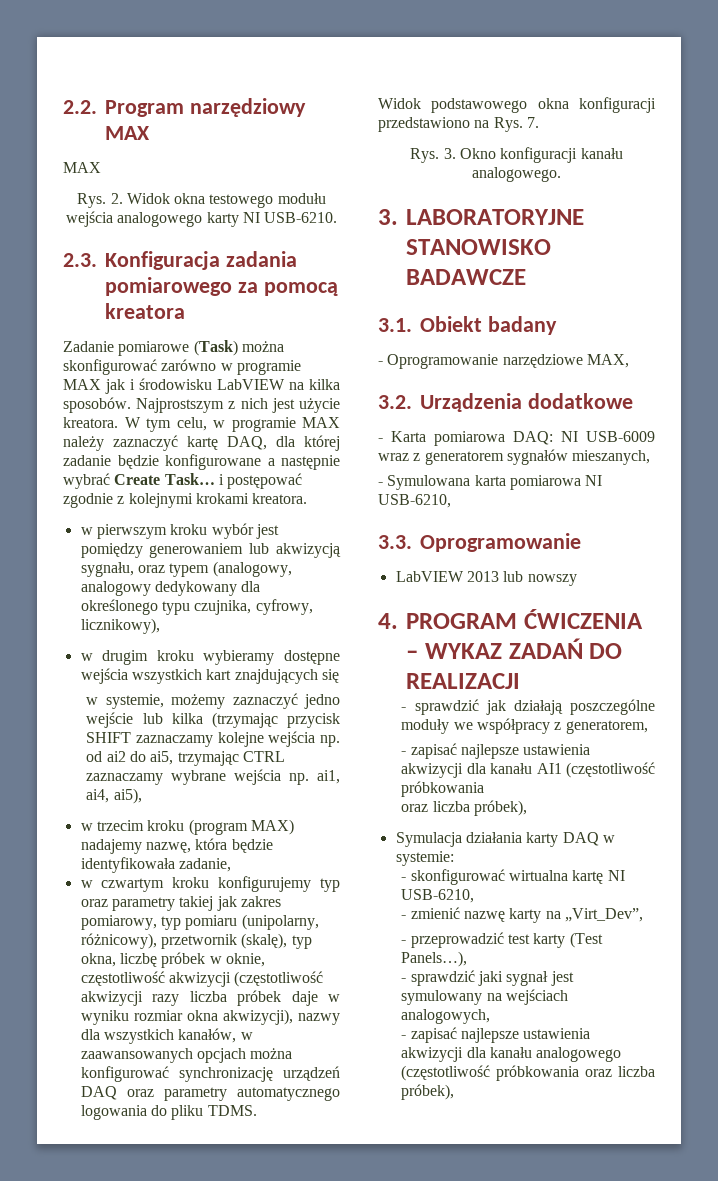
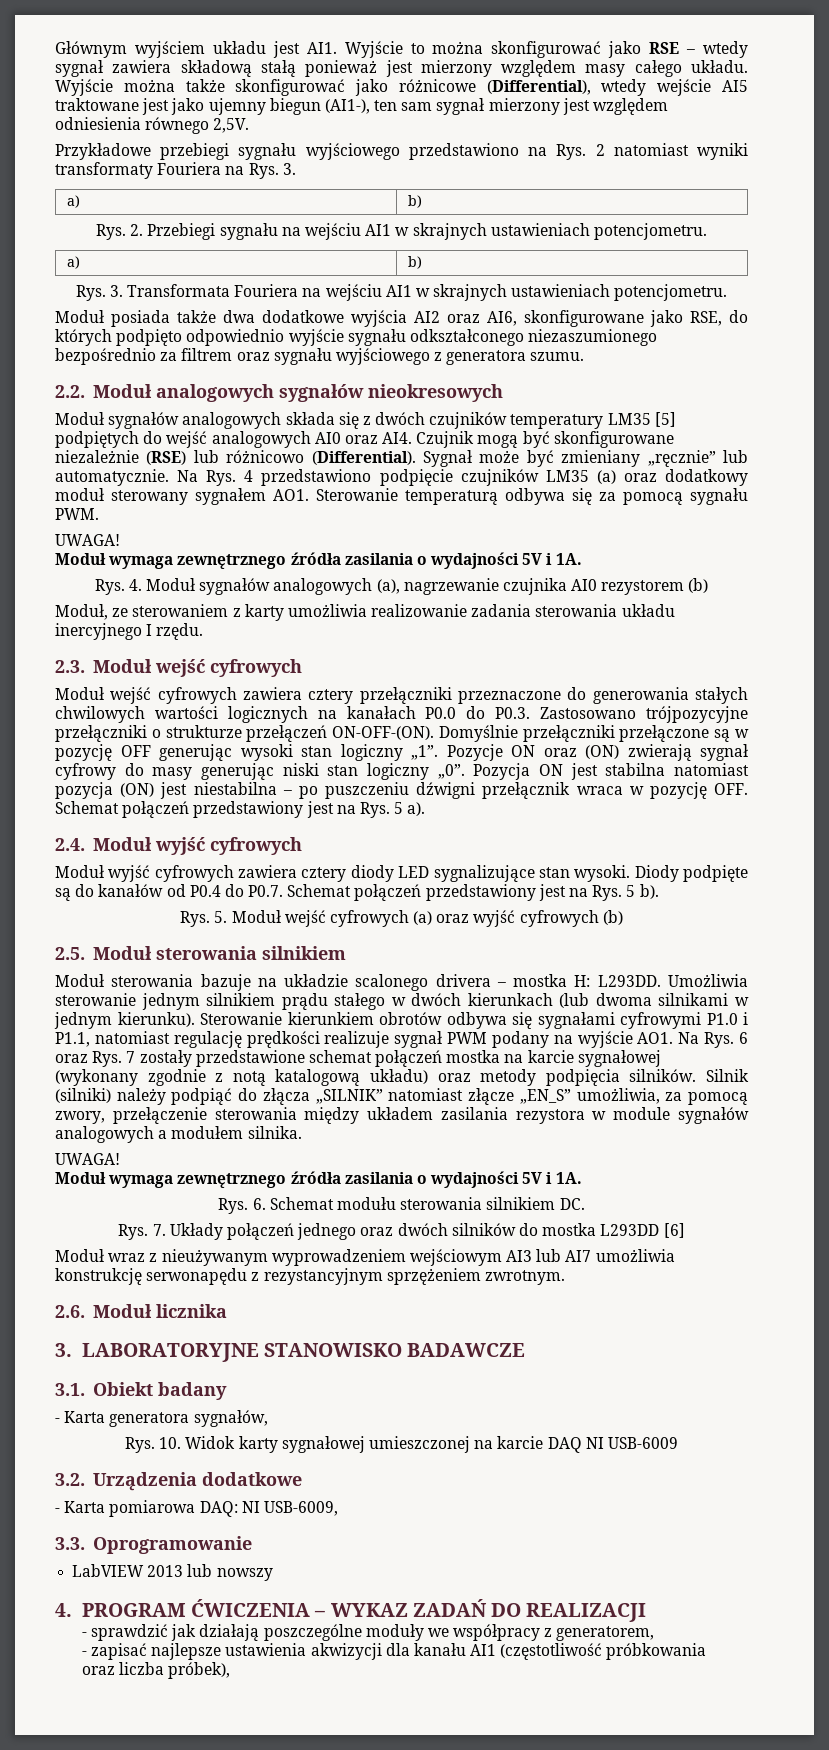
- 2.2. Program narzędziowy MAX
- MAX
- Rys. 2. Widok okna testowego modułu wejścia analogowego karty NI USB-6210.
- 2.3. Konfiguracja zadania pomiarowego za pomocą kreatora
- Zadanie pomiarowe (Task) można skonfigurować zarówno w programie MAX jak i środowisku LabVIEW na kilka sposobów. Najprostszym z nich jest użycie kreatora. W tym celu, w programie MAX należy zaznaczyć kartę DAQ, dla której zadanie będzie konfigurowane a następnie wybrać Create Task… i postępować zgodnie z kolejnymi krokami kreatora.
- w pierwszym kroku wybór jest pomiędzy generowaniem lub akwizycją sygnału, oraz typem (analogowy, analogowy dedykowany dla określonego typu czujnika, cyfrowy, licznikowy),
- w drugim kroku wybieramy dostępne wejścia wszystkich kart znajdujących się
- w systemie, możemy zaznaczyć jedno wejście lub kilka (trzymając przycisk SHIFT zaznaczamy kolejne wejścia np. od ai2 do ai5, trzymając CTRL zaznaczamy wybrane wejścia np. ai1, ai4, ai5),
- w trzecim kroku (program MAX) nadajemy nazwę, która będzie identyfikowała zadanie,
- w czwartym kroku konfigurujemy typ oraz parametry takiej jak zakres pomiarowy, typ pomiaru (unipolarny, różnicowy), przetwornik (skalę), typ okna, liczbę próbek w oknie, częstotliwość akwizycji (częstotliwość akwizycji razy liczba próbek daje w wyniku rozmiar okna akwizycji), nazwy dla wszystkich kanałów, w zaawansowanych opcjach można konfigurować synchronizację urządzeń DAQ oraz parametry automatycznego logowania do pliku TDMS.
- Widok podstawowego okna konfiguracji przedstawiono na Rys. 7.
- Rys. 3. Okno konfiguracji kanału analogowego.
+ Głównym wyjściem układu jest AI1. Wyjście to można skonfigurować jako RSE – wtedy sygnał zawiera składową stałą ponieważ jest mierzony względem masy całego układu. Wyjście można także skonfigurować jako różnicowe (Differential), wtedy wejście AI5 traktowane jest jako ujemny biegun (AI1-), ten sam sygnał mierzony jest względem odniesienia równego 2,5V.
+ Przykładowe przebiegi sygnału wyjściowego przedstawiono na Rys. 2 natomiast wyniki transformaty Fouriera na Rys. 3.
+ a) | b)
+ Rys. 2. Przebiegi sygnału na wejściu AI1 w skrajnych ustawieniach potencjometru.
+ a) | b)
+ Rys. 3. Transformata Fouriera na wejściu AI1 w skrajnych ustawieniach potencjometru.
+ Moduł posiada także dwa dodatkowe wyjścia AI2 oraz AI6, skonfigurowane jako RSE, do których podpięto odpowiednio wyjście sygnału odkształconego niezaszumionego bezpośrednio za filtrem oraz sygnału wyjściowego z generatora szumu.
+ 2.2. Moduł analogowych sygnałów nieokresowych
+ Moduł sygnałów analogowych składa się z dwóch czujników temperatury LM35 [5] podpiętych do wejść analogowych AI0 oraz AI4. Czujnik mogą być skonfigurowane niezależnie (RSE) lub różnicowo (Differential). Sygnał może być zmieniany „ręcznie” lub automatycznie. Na Rys. 4 przedstawiono podpięcie czujników LM35 (a) oraz dodatkowy moduł sterowany sygnałem AO1. Sterowanie temperaturą odbywa się za pomocą sygnału PWM.
+ UWAGA!
+ Moduł wymaga zewnętrznego źródła zasilania o wydajności 5V i 1A.
+ Rys. 4. Moduł sygnałów analogowych (a), nagrzewanie czujnika AI0 rezystorem (b)
+ Moduł, ze sterowaniem z karty umożliwia realizowanie zadania sterowania układu inercyjnego I rzędu.
+ 2.3. Moduł wejść cyfrowych
+ Moduł wejść cyfrowych zawiera cztery przełączniki przeznaczone do generowania stałych chwilowych wartości logicznych na kanałach P0.0 do P0.3. Zastosowano trójpozycyjne przełączniki o strukturze przełączeń ON-OFF-(ON). Domyślnie przełączniki przełączone są w pozycję OFF generując wysoki stan logiczny „1”. Pozycje ON oraz (ON) zwierają sygnał cyfrowy do masy generując niski stan logiczny „0”. Pozycja ON jest stabilna natomiast pozycja (ON) jest niestabilna – po puszczeniu dźwigni przełącznik wraca w pozycję OFF. Schemat połączeń przedstawiony jest na Rys. 5 a).
+ 2.4. Moduł wyjść cyfrowych
+ Moduł wyjść cyfrowych zawiera cztery diody LED sygnalizujące stan wysoki. Diody podpięte są do kanałów od P0.4 do P0.7. Schemat połączeń przedstawiony jest na Rys. 5 b).
+ Rys. 5. Moduł wejść cyfrowych (a) oraz wyjść cyfrowych (b)
+ 2.5. Moduł sterowania silnikiem
+ Moduł sterowania bazuje na układzie scalonego drivera – mostka H: L293DD. Umożliwia sterowanie jednym silnikiem prądu stałego w dwóch kierunkach (lub dwoma silnikami w jednym kierunku). Sterowanie kierunkiem obrotów odbywa się sygnałami cyfrowymi P1.0 i P1.1, natomiast regulację prędkości realizuje sygnał PWM podany na wyjście AO1. Na Rys. 6 oraz Rys. 7 zostały przedstawione schemat połączeń mostka na karcie sygnałowej (wykonany zgodnie z notą katalogową układu) oraz metody podpięcia silników. Silnik (silniki) należy podpiąć do złącza „SILNIK” natomiast złącze „EN_S” umożliwia, za pomocą zwory, przełączenie sterowania między układem zasilania rezystora w module sygnałów analogowych a modułem silnika.
+ UWAGA!
+ Moduł wymaga zewnętrznego źródła zasilania o wydajności 5V i 1A.
+ Rys. 6. Schemat modułu sterowania silnikiem DC.
+ Rys. 7. Układy połączeń jednego oraz dwóch silników do mostka L293DD [6]
+ Moduł wraz z nieużywanym wyprowadzeniem wejściowym AI3 lub AI7 umożliwia konstrukcję serwonapędu z rezystancyjnym sprzężeniem zwrotnym.
+ 2.6. Moduł licznika
- - Oprogramowanie narzędziowe MAX,
+ - Karta generatora sygnałów,
+ Rys. 10. Widok karty sygnałowej umieszczonej na karcie DAQ NI USB-6009
- - Karta pomiarowa DAQ: NI USB-6009 wraz z generatorem sygnałów mieszanych,
- - Symulowana karta pomiarowa NI USB-6210,
+ - Karta pomiarowa DAQ: NI USB-6009,
- Symulacja działania karty DAQ w systemie:
- - skonfigurować wirtualna kartę NI USB-6210,
- - zmienić nazwę karty na „Virt_Dev”,
- - przeprowadzić test karty (Test Panels…),
- - sprawdzić jaki sygnał jest symulowany na wejściach analogowych,
- - zapisać najlepsze ustawienia akwizycji dla kanału analogowego (częstotliwość próbkowania oraz liczba próbek),

